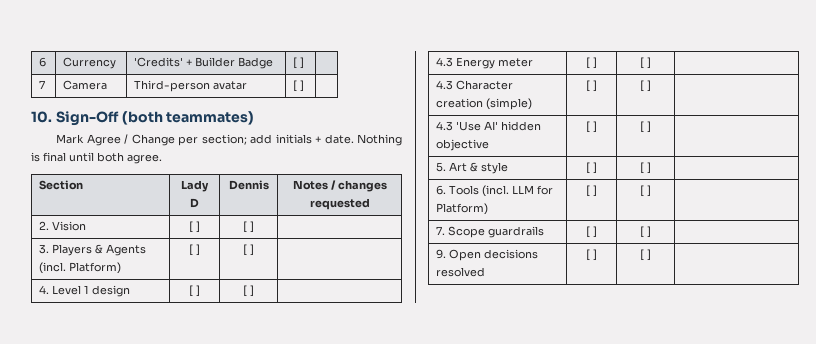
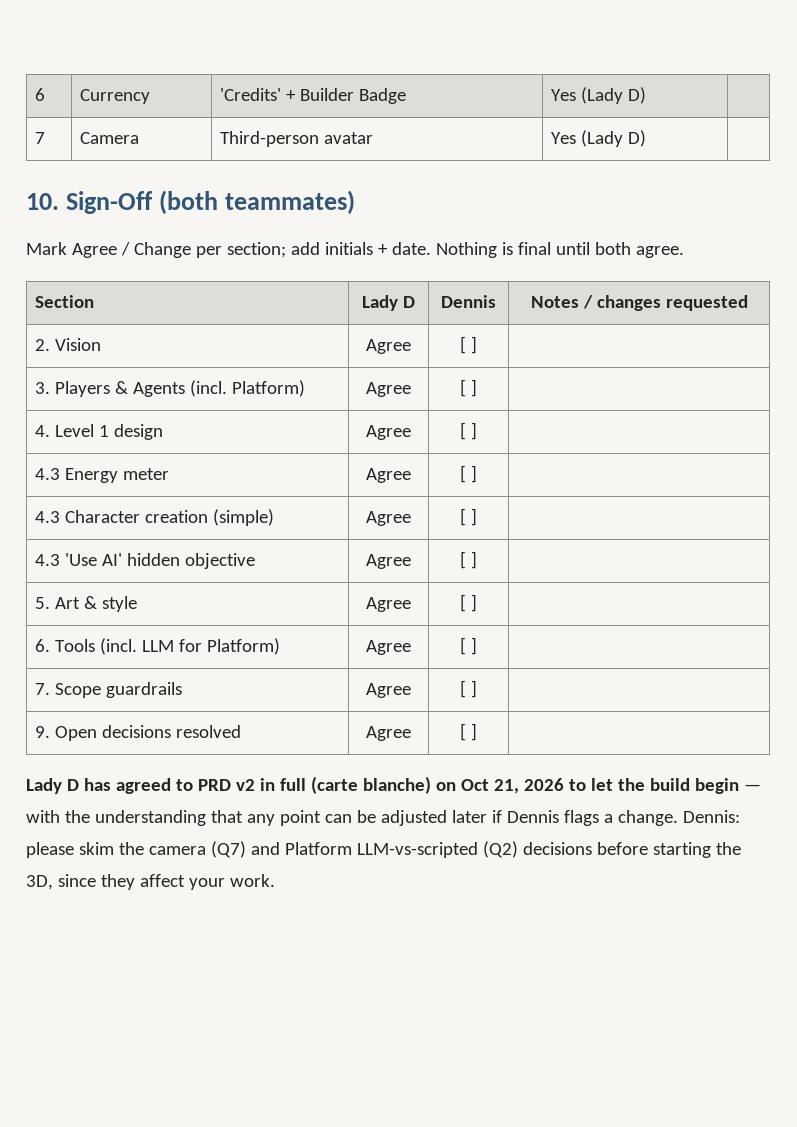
- 6 | Currency | 'Credits' + Builder Badge | [ ] |
+ 6 | Currency | 'Credits' + Builder Badge | Yes (Lady D) |
- 7 | Camera | Third-person avatar | [ ] |
+ 7 | Camera | Third-person avatar | Yes (Lady D) |
- 2. Vision | [ ] | [ ] |
+ 2. Vision | Agree | [ ] |
- 3. Players & Agents (incl. Platform) | [ ] | [ ] |
+ 3. Players & Agents (incl. Platform) | Agree | [ ] |
- 4. Level 1 design | [ ] | [ ] |
+ 4. Level 1 design | Agree | [ ] |
- 4.3 Energy meter | [ ] | [ ] |
+ 4.3 Energy meter | Agree | [ ] |
- 4.3 Character creation (simple) | [ ] | [ ] |
+ 4.3 Character creation (simple) | Agree | [ ] |
- 4.3 'Use AI' hidden objective | [ ] | [ ] |
+ 4.3 'Use AI' hidden objective | Agree | [ ] |
- 5. Art & style | [ ] | [ ] |
+ 5. Art & style | Agree | [ ] |
- 6. Tools (incl. LLM for Platform) | [ ] | [ ] |
+ 6. Tools (incl. LLM for Platform) | Agree | [ ] |
- 7. Scope guardrails | [ ] | [ ] |
+ 7. Scope guardrails | Agree | [ ] |
- 9. Open decisions resolved | [ ] | [ ] |
+ 9. Open decisions resolved | Agree | [ ] |
+ Lady D has agreed to PRD v2 in full (carte blanche) on Oct 21, 2026 to let the build begin — with the understanding that any point can be adjusted later if Dennis flags a change. Dennis: please skim the camera (Q7) and Platform LLM-vs-scripted (Q2) decisions before starting the 3D, since they affect your work.

